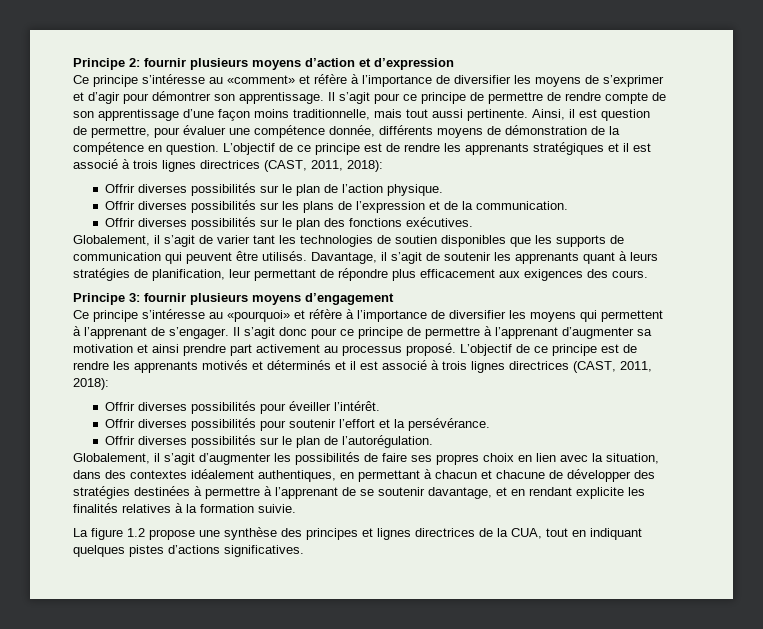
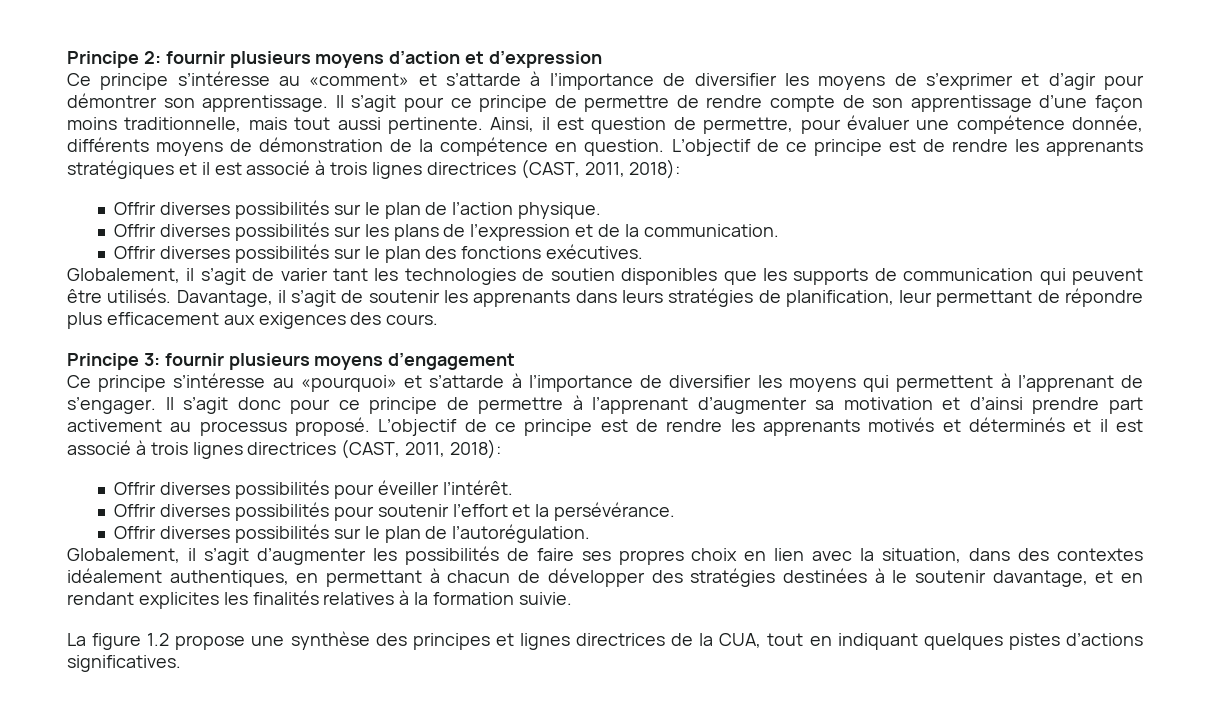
- Ce principe s’intéresse au «comment» et réfère à l’importance de diversifier les moyens de s’exprimer et d’agir pour démontrer son apprentissage.
+ Ce principe s’intéresse au «comment» et s’attarde à l’importance de diversifier les moyens de s’exprimer et d’agir pour démontrer son apprentissage.
- Davantage, il s’agit de soutenir les apprenants quant à leurs stratégies de planification, leur permettant de répondre plus efficacement aux exigences des cours.
+ Davantage, il s’agit de soutenir les apprenants dans leurs stratégies de planification, leur permettant de répondre plus efficacement aux exigences des cours.
- Ce principe s’intéresse au «pourquoi» et réfère à l’importance de diversifier les moyens qui permettent à l’apprenant de s’engager.
+ Ce principe s’intéresse au «pourquoi» et s’attarde à l’importance de diversifier les moyens qui permettent à l’apprenant de s’engager.
- Il s’agit donc pour ce principe de permettre à l’apprenant d’augmenter sa motivation et ainsi prendre part activement au processus proposé.
+ Il s’agit donc pour ce principe de permettre à l’apprenant d’augmenter sa motivation et d’ainsi prendre part activement au processus proposé.
- Globalement, il s’agit d’augmenter les possibilités de faire ses propres choix en lien avec la situation, dans des contextes idéalement authentiques, en permettant à chacun et chacune de développer des stratégies destinées à permettre à l’apprenant de se soutenir davantage, et en rendant explicite les finalités relatives à la formation suivie.
+ Globalement, il s’agit d’augmenter les possibilités de faire ses propres choix en lien avec la situation, dans des contextes idéalement authentiques, en permettant à chacun de développer des stratégies destinées à le soutenir davantage, et en rendant explicites les finalités relatives à la formation suivie.

